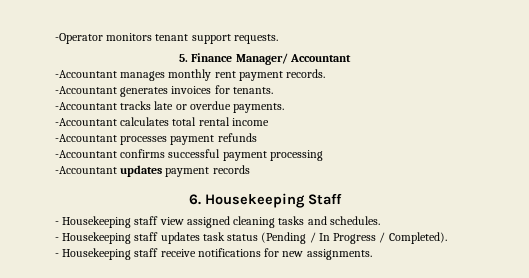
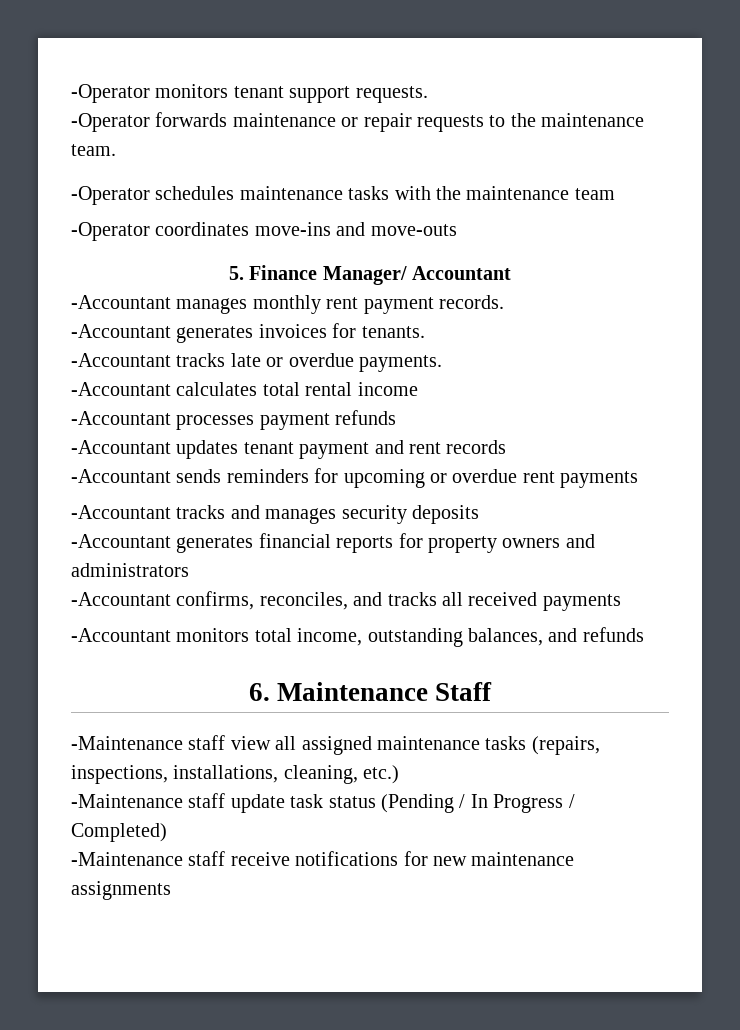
+ -Operator forwards maintenance or repair requests to the maintenance team.
+ -Operator schedules maintenance tasks with the maintenance team
+ -Operator coordinates move-ins and move-outs
- -Accountant confirms successful payment processing
- -Accountant updates payment records
+ -Accountant updates tenant payment and rent records
+ -Accountant sends reminders for upcoming or overdue rent payments
+ -Accountant tracks and manages security deposits
+ -Accountant generates financial reports for property owners and administrators
+ -Accountant confirms, reconciles, and tracks all received payments
+ -Accountant monitors total income, outstanding balances, and refunds
- 6. Housekeeping Staff
+ 6. Maintenance Staff
- - Housekeeping staff view assigned cleaning tasks and schedules.
- - Housekeeping staff updates task status (Pending / In Progress / Completed).
- - Housekeeping staff receive notifications for new assignments.
+ -Maintenance staff view all assigned maintenance tasks (repairs, inspections, installations, cleaning, etc.)
+ -Maintenance staff update task status (Pending / In Progress / Completed)
+ -Maintenance staff receive notifications for new maintenance assignments

